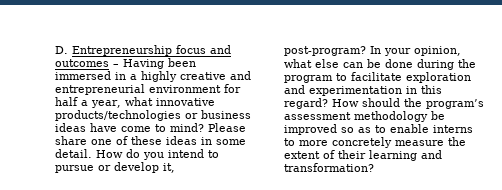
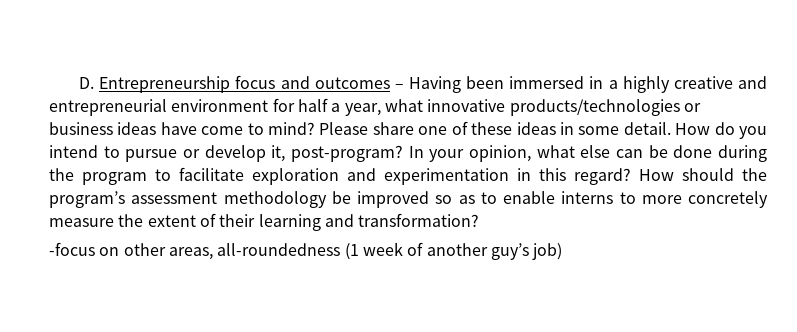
+ -focus on other areas, all-roundedness (1 week of another guy’s job)

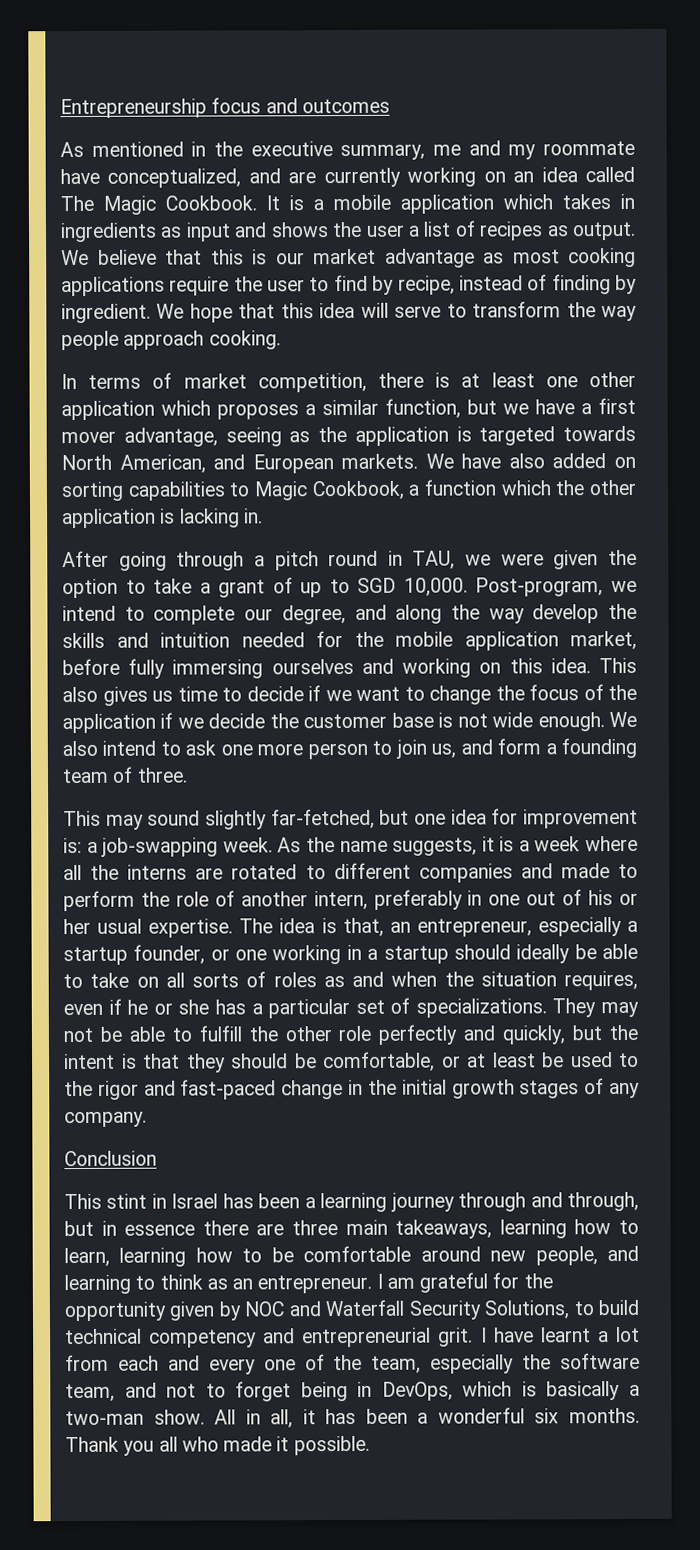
- D. Entrepreneurship focus and outcomes – Having been immersed in a highly creative and entrepreneurial environment for half a year, what innovative products/technologies or business ideas have come to mind? Please share one of these ideas in some detail. How do you intend to pursue or develop it, post-program? In your opinion, what else can be done during the program to facilitate exploration and experimentation in this regard? How should the program’s assessment methodology be improved so as to enable interns to more concretely measure the extent of their learning and transformation?
- -focus on other areas, all-roundedness (1 week of another guy’s job)
+ Entrepreneurship focus and outcomes
+ As mentioned in the executive summary, me and my roommate have conceptualized, and are currently working on an idea called The Magic Cookbook. It is a mobile application which takes in ingredients as input and shows the user a list of recipes as output. We believe that this is our market advantage as most cooking applications require the user to find by recipe, instead of finding by ingredient. We hope that this idea will serve to transform the way people approach cooking.
+ In terms of market competition, there is at least one other application which proposes a similar function, but we have a first mover advantage, seeing as the application is targeted towards North American, and European markets. We have also added on sorting capabilities to Magic Cookbook, a function which the other application is lacking in.
+ After going through a pitch round in TAU, we were given the option to take a grant of up to SGD 10,000. Post-program, we intend to complete our degree, and along the way develop the skills and intuition needed for the mobile application market, before fully immersing ourselves and working on this idea. This also gives us time to decide if we want to change the focus of the application if we decide the customer base is not wide enough. We also intend to ask one more person to join us, and form a founding team of three.
+ This may sound slightly far-fetched, but one idea for improvement is: a job-swapping week. As the name suggests, it is a week where all the interns are rotated to different companies and made to perform the role of another intern, preferably in one out of his or her usual expertise. The idea is that, an entrepreneur, especially a startup founder, or one working in a startup should ideally be able to take on all sorts of roles as and when the situation requires, even if he or she has a particular set of specializations. They may not be able to fulfill the other role perfectly and quickly, but the intent is that they should be comfortable, or at least be used to the rigor and fast-paced change in the initial growth stages of any company.
+ Conclusion
+ This stint in Israel has been a learning journey through and through, but in essence there are three main takeaways, learning how to learn, learning how to be comfortable around new people, and learning to think as an entrepreneur. I am grateful for the opportunity given by NOC and Waterfall Security Solutions, to build technical competency and entrepreneurial grit. I have learnt a lot from each and every one of the team, especially the software team, and not to forget being in DevOps, which is basically a two-man show. All in all, it has been a wonderful six months. Thank you all who made it possible.

